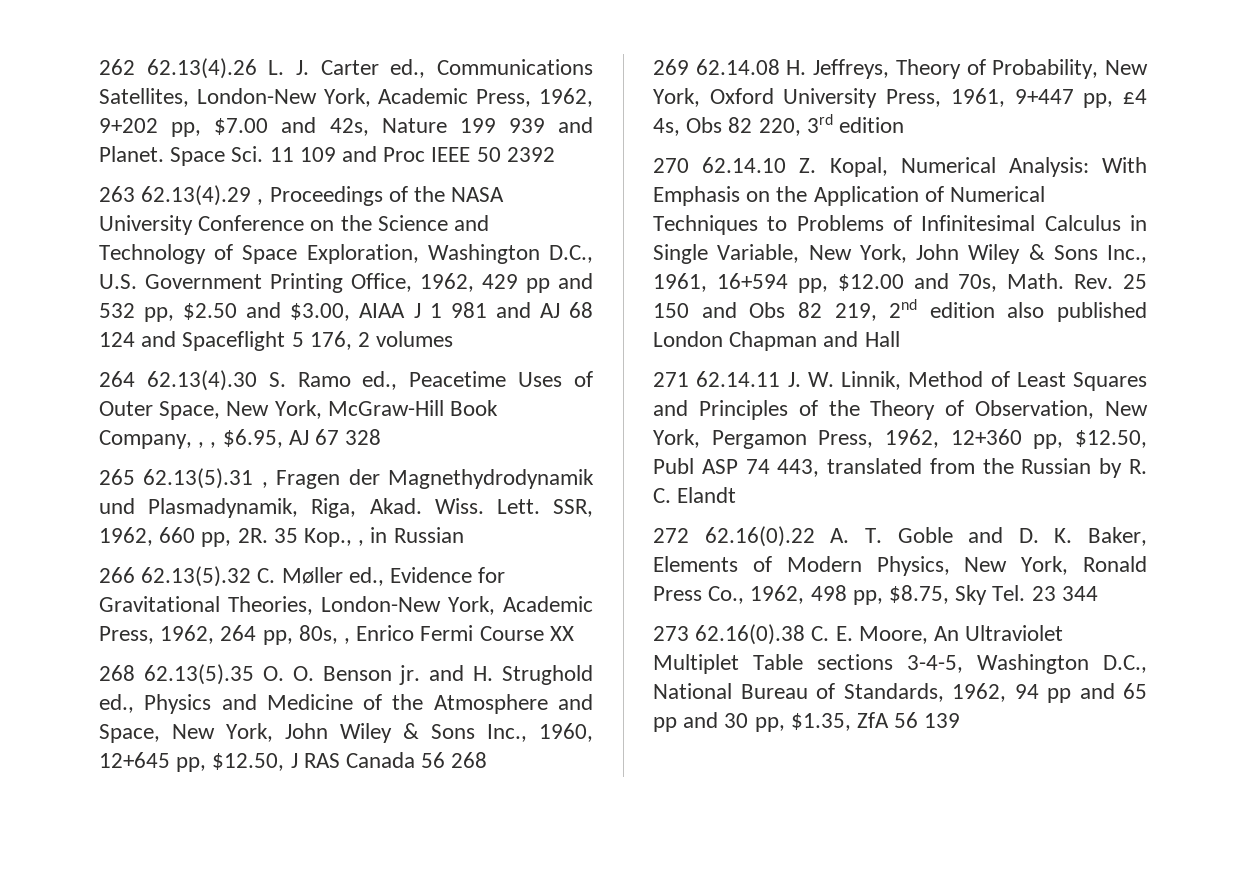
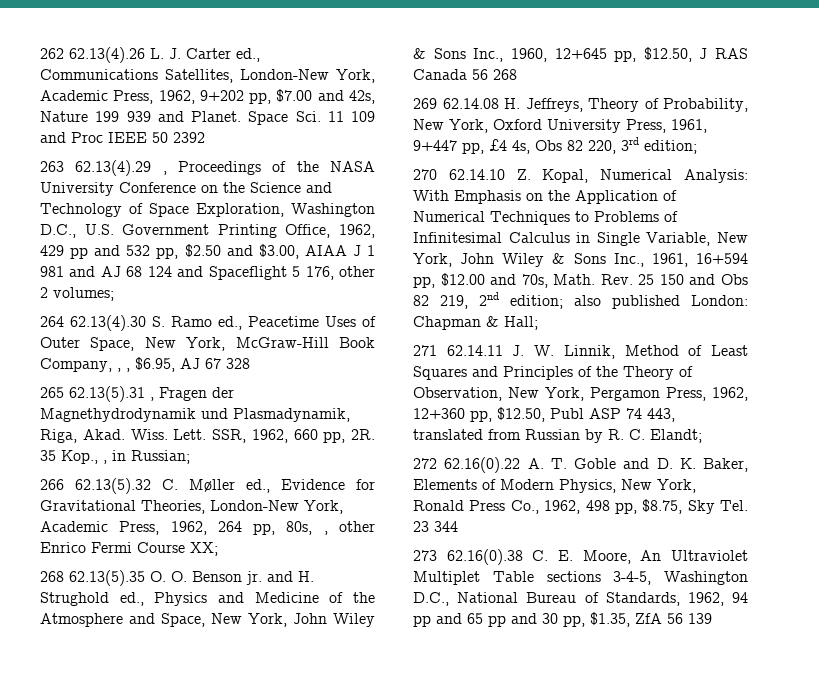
- 263 62.13(4).29 , Proceedings of the NASA University Conference on the Science and Technology of Space Exploration, Washington D.C., U.S. Government Printing Office, 1962, 429 pp and 532 pp, $2.50 and $3.00, AIAA J 1 981 and AJ 68 124 and Spaceflight 5 176, 2 volumes
+ 263 62.13(4).29 , Proceedings of the NASA University Conference on the Science and Technology of Space Exploration, Washington D.C., U.S. Government Printing Office, 1962, 429 pp and 532 pp, $2.50 and $3.00, AIAA J 1 981 and AJ 68 124 and Spaceflight 5 176, other 2 volumes;
- 35 Kop., , in Russian
+ 35 Kop., , in Russian;
- 266 62.13(5).32 C. Møller ed., Evidence for Gravitational Theories, London-New York, Academic Press, 1962, 264 pp, 80s, , Enrico Fermi Course XX
+ 266 62.13(5).32 C. Møller ed., Evidence for Gravitational Theories, London-New York, Academic Press, 1962, 264 pp, 80s, , other Enrico Fermi Course XX;
- 269 62.14.08 H. Jeffreys, Theory of Probability, New York, Oxford University Press, 1961, 9+447 pp, £4 4s, Obs 82 220, 3rd edition
+ 269 62.14.08 H. Jeffreys, Theory of Probability, New York, Oxford University Press, 1961, 9+447 pp, £4 4s, Obs 82 220, 3rd edition;
- Rev. 25 150 and Obs 82 219, 2nd edition also published London Chapman and Hall
+ Rev. 25 150 and Obs 82 219, 2nd edition; also published London: Chapman & Hall;
- 271 62.14.11 J. W. Linnik, Method of Least Squares and Principles of the Theory of Observation, New York, Pergamon Press, 1962, 12+360 pp, $12.50, Publ ASP 74 443, translated from the Russian by R. C. Elandt
+ 271 62.14.11 J. W. Linnik, Method of Least Squares and Principles of the Theory of Observation, New York, Pergamon Press, 1962, 12+360 pp, $12.50, Publ ASP 74 443, translated from Russian by R. C. Elandt;

